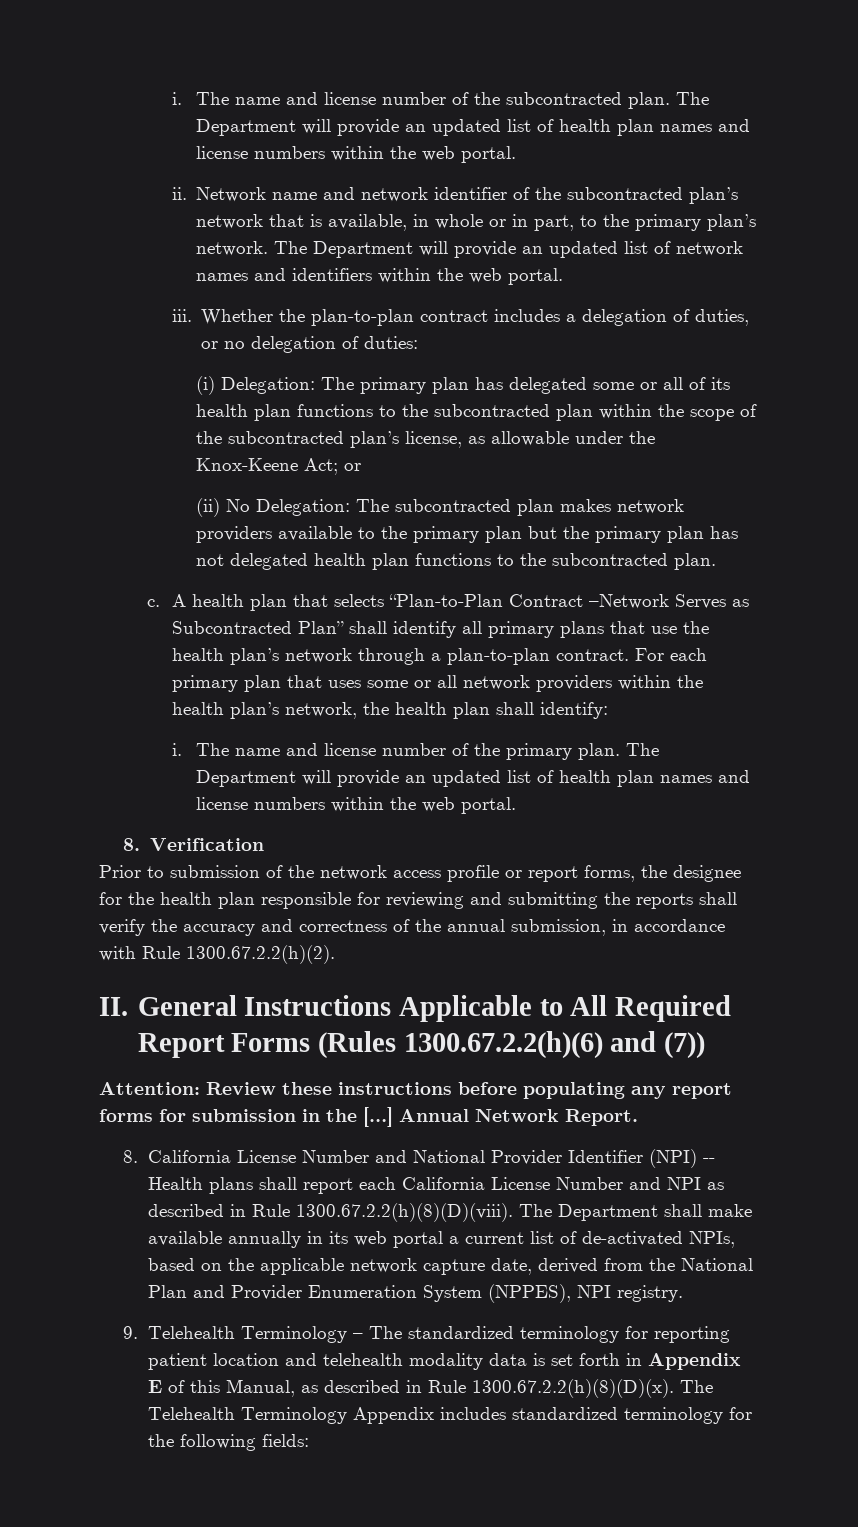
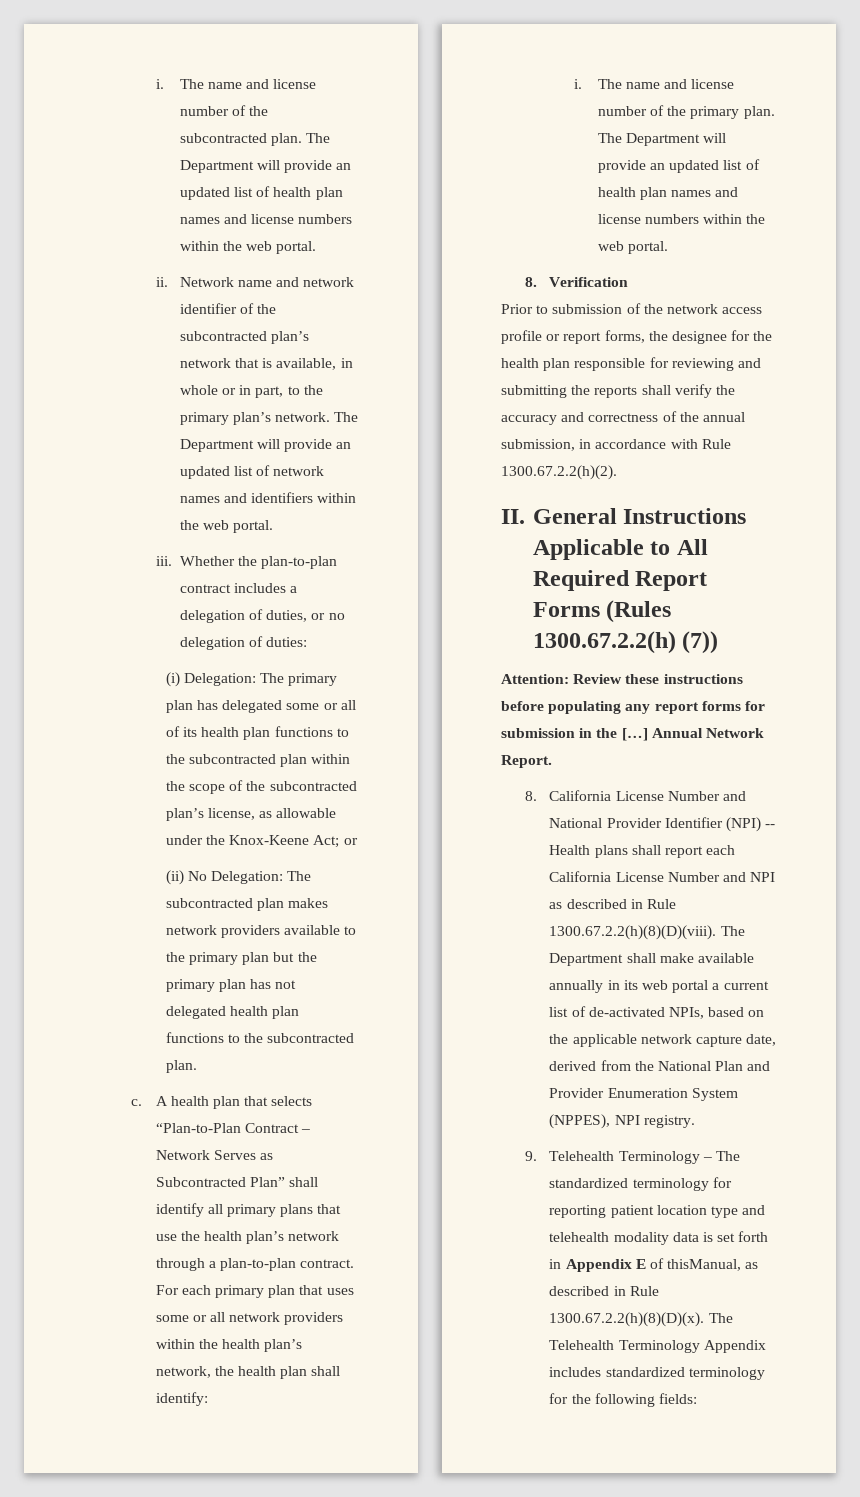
- A health plan that selects “Plan-to-Plan Contract –Network Serves as Subcontracted Plan” shall identify all primary plans that use the health plan’s network through a plan-to-plan contract.
+ A health plan that selects “Plan-to-Plan Contract – Network Serves as Subcontracted Plan” shall identify all primary plans that use the health plan’s network through a plan-to-plan contract.
- II. General Instructions Applicable to All Required Report Forms (Rules 1300.67.2.2(h)(6) and (7))
+ II. General Instructions Applicable to All Required Report Forms (Rules 1300.67.2.2(h) (7))
- 9. Telehealth Terminology – The standardized terminology for reporting patient location and telehealth modality data is set forth in Appendix E of this Manual, as described in Rule 1300.67.2.2(h)(8)(D)(x). The Telehealth Terminology Appendix includes standardized terminology for the following fields:
+ 9. Telehealth Terminology – The standardized terminology for reporting patient location type and telehealth modality data is set forth in Appendix E of thisManual, as described in Rule 1300.67.2.2(h)(8)(D)(x). The Telehealth Terminology Appendix includes standardized terminology for the following fields:

